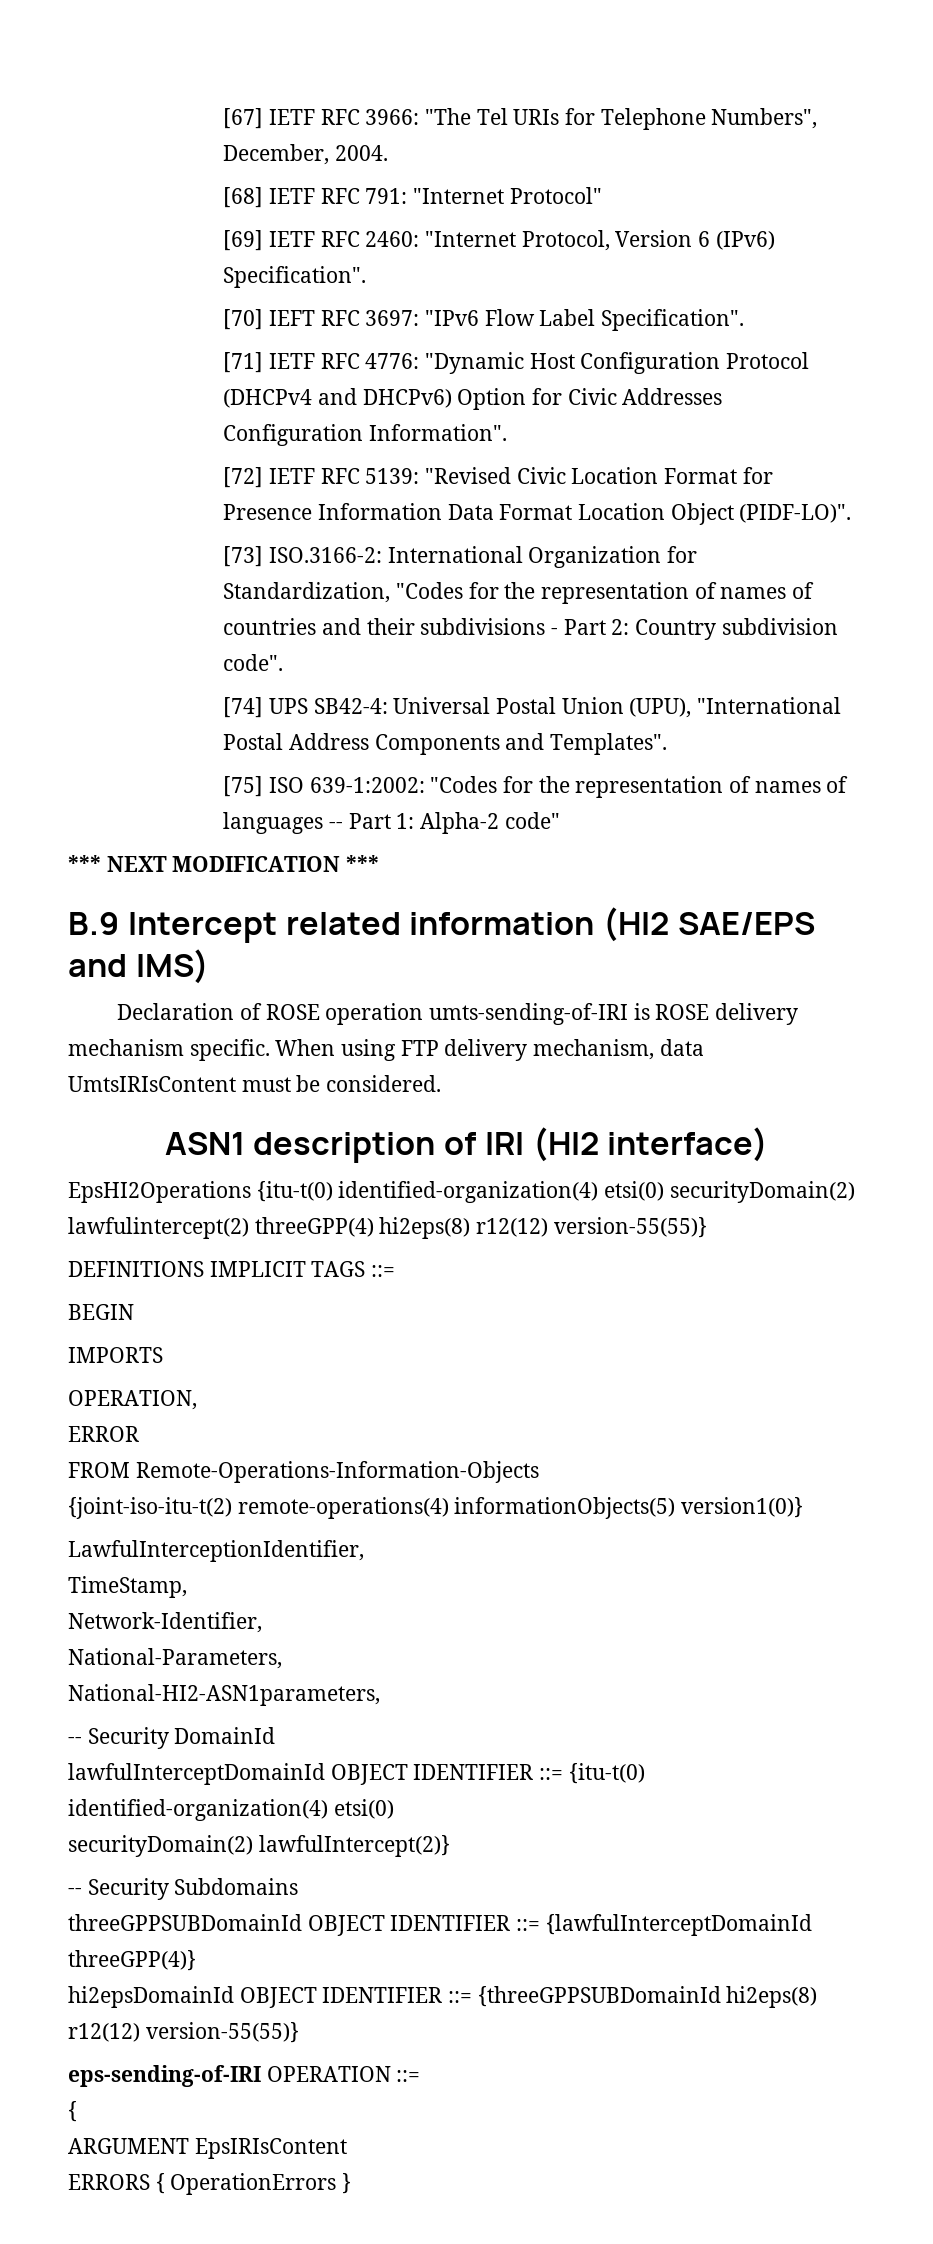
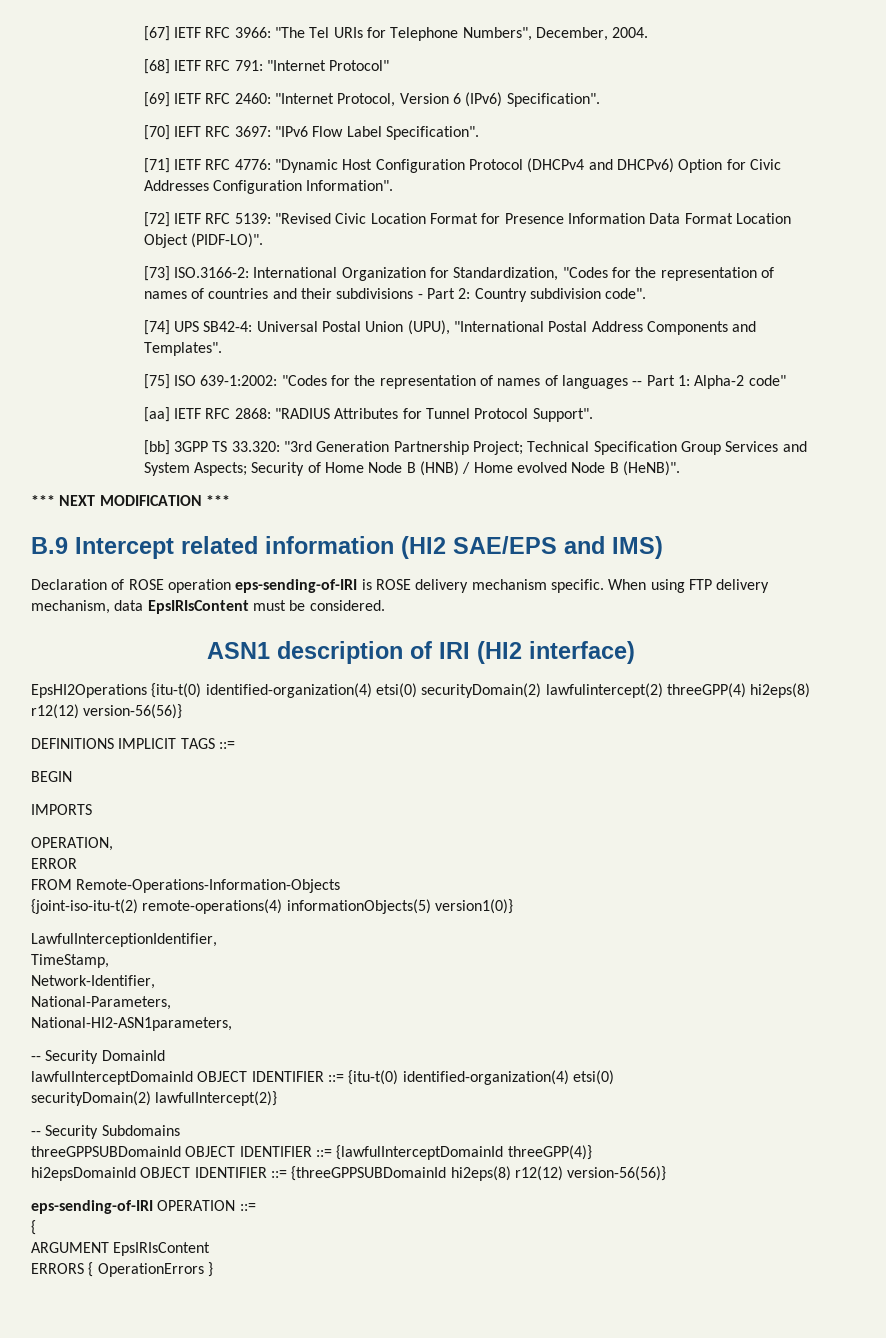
+ [aa] IETF RFC 2868: "RADIUS Attributes for Tunnel Protocol Support".
+ [bb] 3GPP TS 33.320: "3rd Generation Partnership Project; Technical Specification Group Services and System Aspects; Security of Home Node B (HNB) / Home evolved Node B (HeNB)".
- Declaration of ROSE operation umts-sending-of-IRI is ROSE delivery mechanism specific.
+ Declaration of ROSE operation eps-sending-of-IRI is ROSE delivery mechanism specific.
- When using FTP delivery mechanism, data UmtsIRIsContent must be considered.
+ When using FTP delivery mechanism, data EpsIRIsContent must be considered.
- EpsHI2Operations {itu-t(0) identified-organization(4) etsi(0) securityDomain(2) lawfulintercept(2) threeGPP(4) hi2eps(8) r12(12) version-55(55)}
+ EpsHI2Operations {itu-t(0) identified-organization(4) etsi(0) securityDomain(2) lawfulintercept(2) threeGPP(4) hi2eps(8) r12(12) version-56(56)}
- hi2epsDomainId OBJECT IDENTIFIER ::= {threeGPPSUBDomainId hi2eps(8) r12(12) version-55(55)}
+ hi2epsDomainId OBJECT IDENTIFIER ::= {threeGPPSUBDomainId hi2eps(8) r12(12) version-56(56)}

